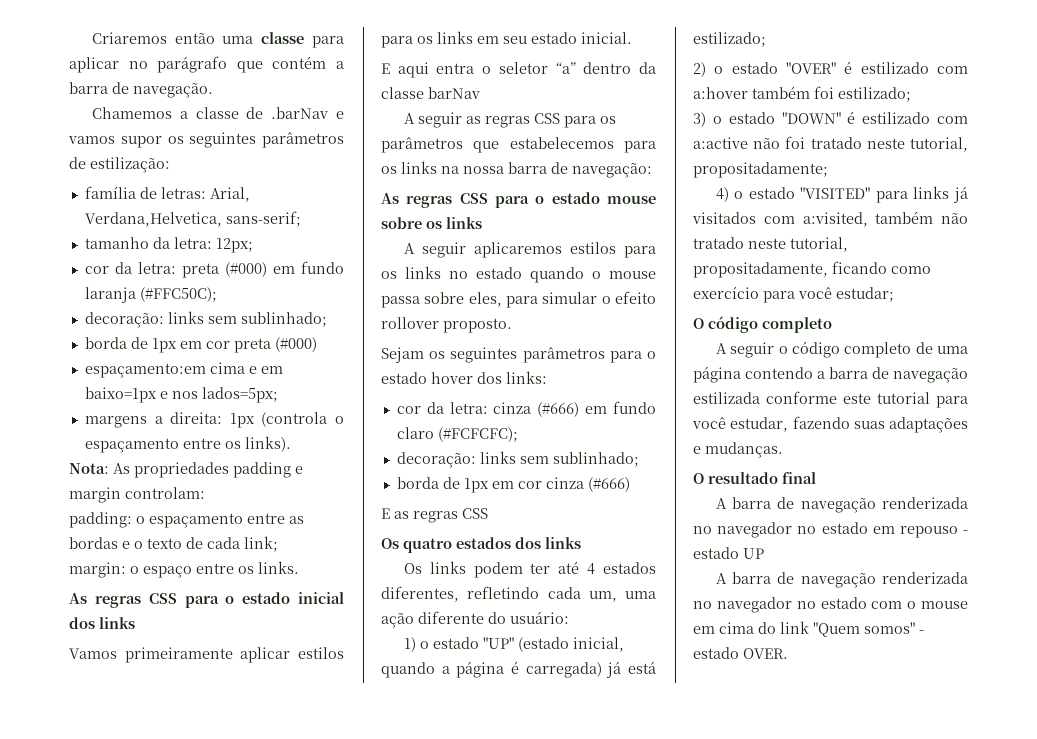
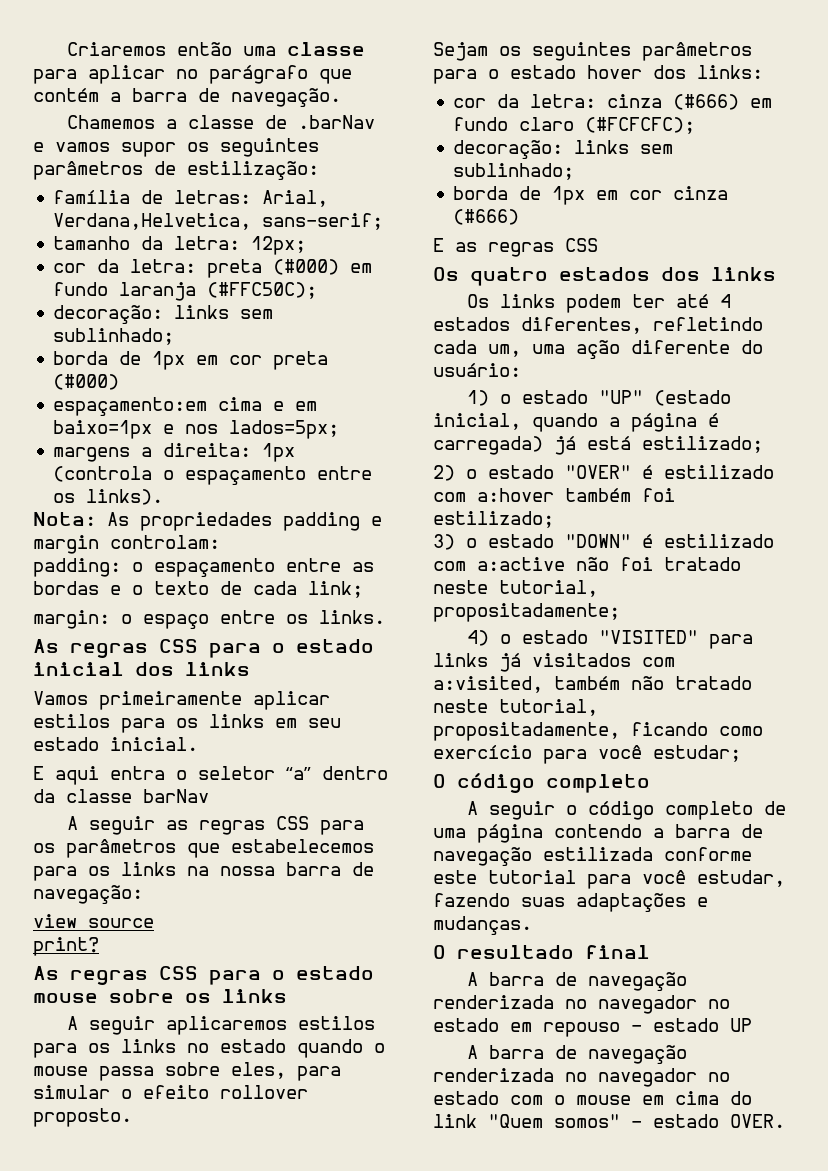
+ view source
+ print?

